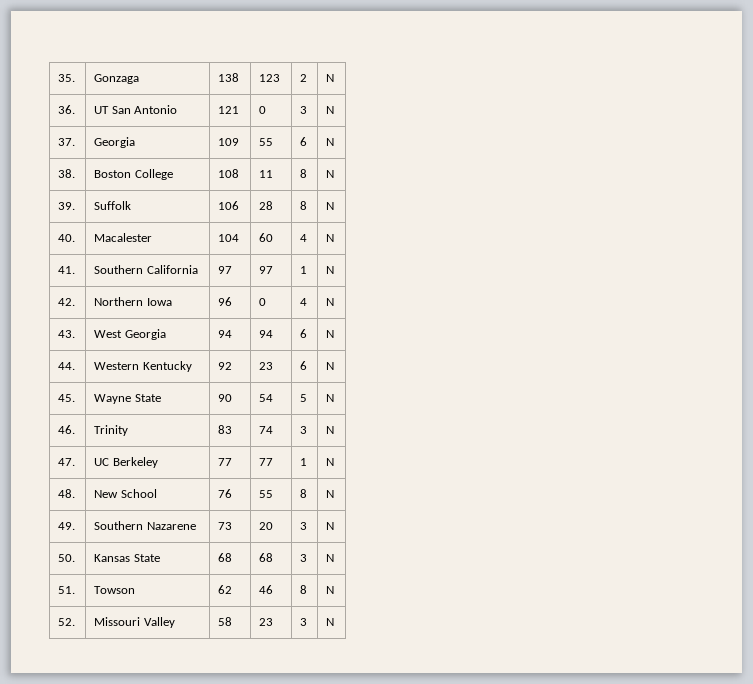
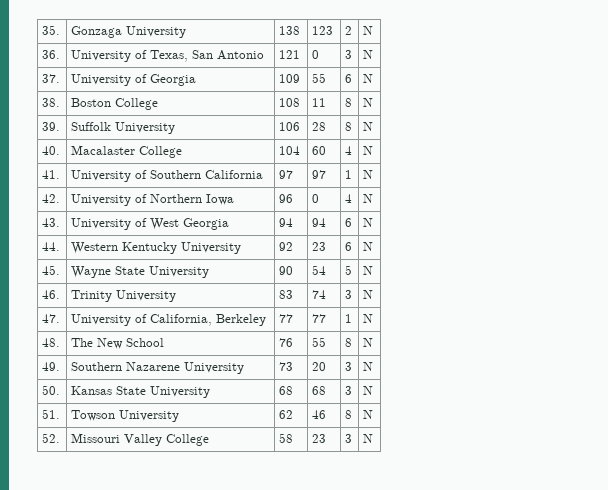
- 35. | Gonzaga | 138 | 123 | 2 | N
+ 35. | Gonzaga University | 138 | 123 | 2 | N
- 36. | UT San Antonio | 121 | 0 | 3 | N
+ 36. | University of Texas, San Antonio | 121 | 0 | 3 | N
- 37. | Georgia | 109 | 55 | 6 | N
+ 37. | University of Georgia | 109 | 55 | 6 | N
- 39. | Suffolk | 106 | 28 | 8 | N
+ 39. | Suffolk University | 106 | 28 | 8 | N
- 40. | Macalester | 104 | 60 | 4 | N
+ 40. | Macalaster College | 104 | 60 | 4 | N
- 41. | Southern California | 97 | 97 | 1 | N
+ 41. | University of Southern California | 97 | 97 | 1 | N
- 42. | Northern Iowa | 96 | 0 | 4 | N
+ 42. | University of Northern Iowa | 96 | 0 | 4 | N
- 43. | West Georgia | 94 | 94 | 6 | N
+ 43. | University of West Georgia | 94 | 94 | 6 | N
- 44. | Western Kentucky | 92 | 23 | 6 | N
+ 44. | Western Kentucky University | 92 | 23 | 6 | N
- 45. | Wayne State | 90 | 54 | 5 | N
+ 45. | Wayne State University | 90 | 54 | 5 | N
- 46. | Trinity | 83 | 74 | 3 | N
+ 46. | Trinity University | 83 | 74 | 3 | N
- 47. | UC Berkeley | 77 | 77 | 1 | N
+ 47. | University of California, Berkeley | 77 | 77 | 1 | N
- 48. | New School | 76 | 55 | 8 | N
+ 48. | The New School | 76 | 55 | 8 | N
- 49. | Southern Nazarene | 73 | 20 | 3 | N
+ 49. | Southern Nazarene University | 73 | 20 | 3 | N
- 50. | Kansas State | 68 | 68 | 3 | N
+ 50. | Kansas State University | 68 | 68 | 3 | N
- 51. | Towson | 62 | 46 | 8 | N
+ 51. | Towson University | 62 | 46 | 8 | N
- 52. | Missouri Valley | 58 | 23 | 3 | N
+ 52. | Missouri Valley College | 58 | 23 | 3 | N

